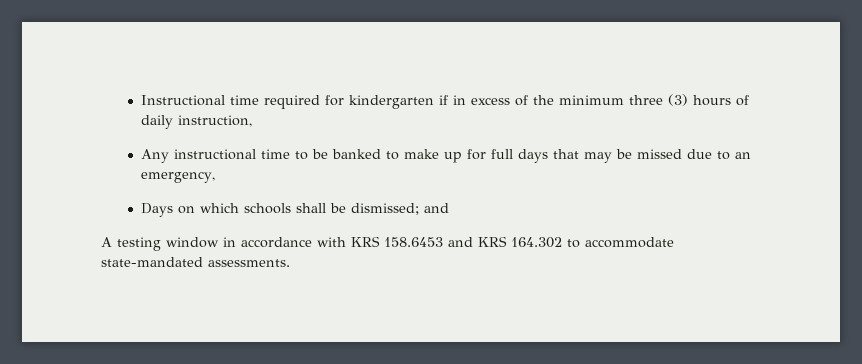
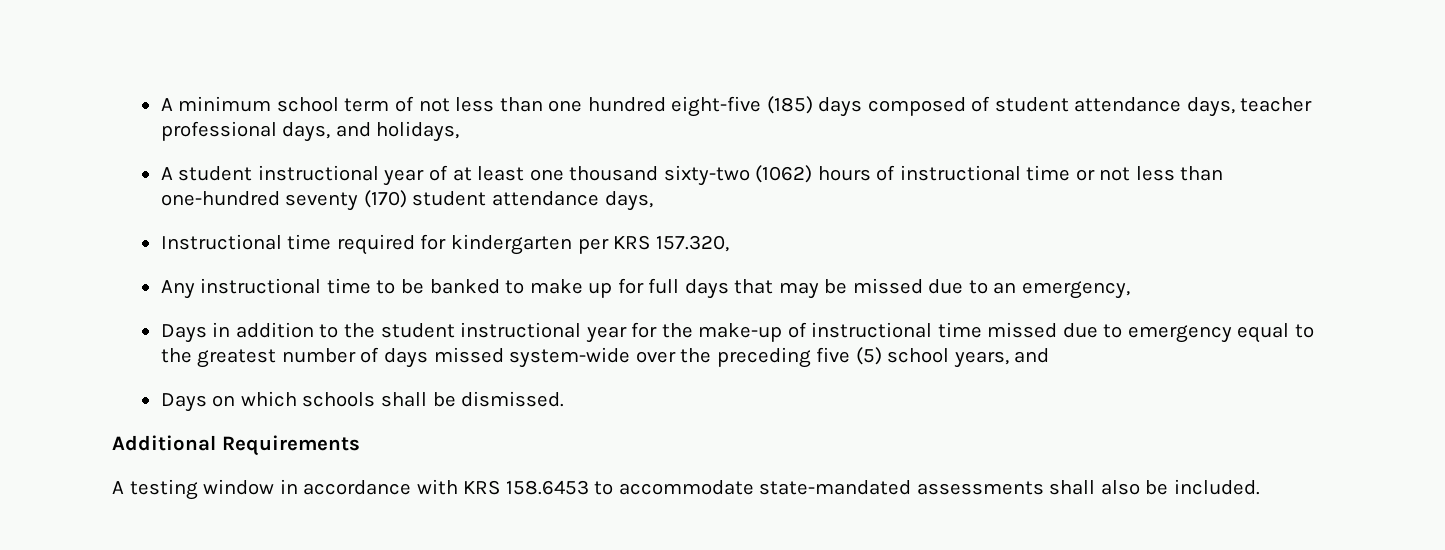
+ A minimum school term of not less than one hundred eight-five (185) days composed of student attendance days, teacher professional days, and holidays,
+ A student instructional year of at least one thousand sixty-two (1062) hours of instructional time or not less than one-hundred seventy (170) student attendance days,
- Instructional time required for kindergarten if in excess of the minimum three (3) hours of daily instruction,
+ Instructional time required for kindergarten per KRS 157.320,
+ Days in addition to the student instructional year for the make-up of instructional time missed due to emergency equal to the greatest number of days missed system-wide over the preceding five (5) school years, and
- Days on which schools shall be dismissed; and
+ Days on which schools shall be dismissed.
+ Additional Requirements
- A testing window in accordance with KRS 158.6453 and KRS 164.302 to accommodate state-mandated assessments.
+ A testing window in accordance with KRS 158.6453 to accommodate state-mandated assessments shall also be included.

